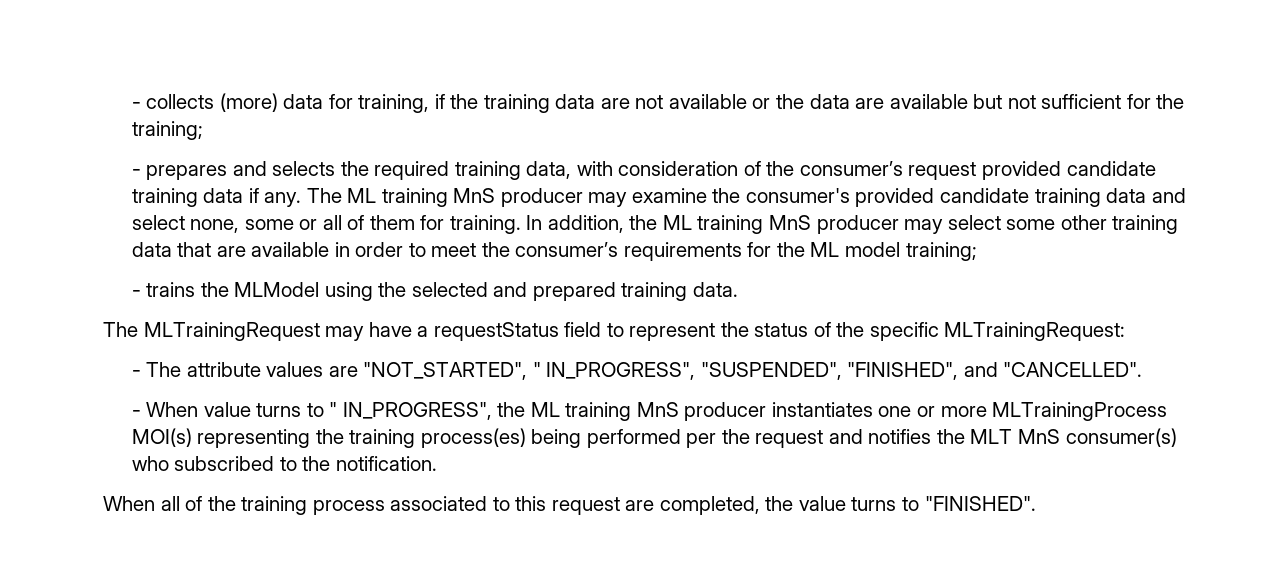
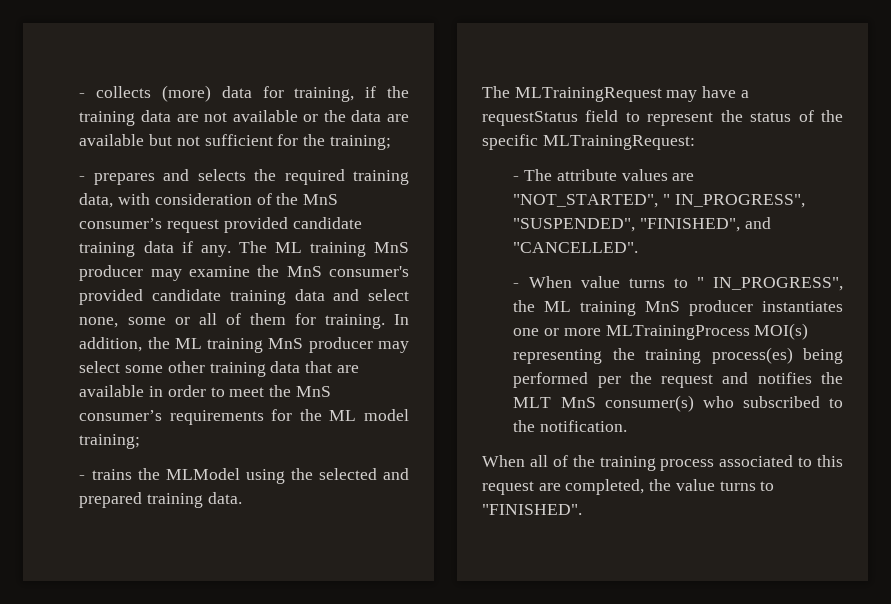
- - prepares and selects the required training data, with consideration of the consumer’s request provided candidate training data if any.
+ - prepares and selects the required training data, with consideration of the MnS consumer’s request provided candidate training data if any.
- The ML training MnS producer may examine the consumer's provided candidate training data and select none, some or all of them for training.
+ The ML training MnS producer may examine the MnS consumer's provided candidate training data and select none, some or all of them for training.
- In addition, the ML training MnS producer may select some other training data that are available in order to meet the consumer’s requirements for the ML model training;
+ In addition, the ML training MnS producer may select some other training data that are available in order to meet the MnS consumer’s requirements for the ML model training;

